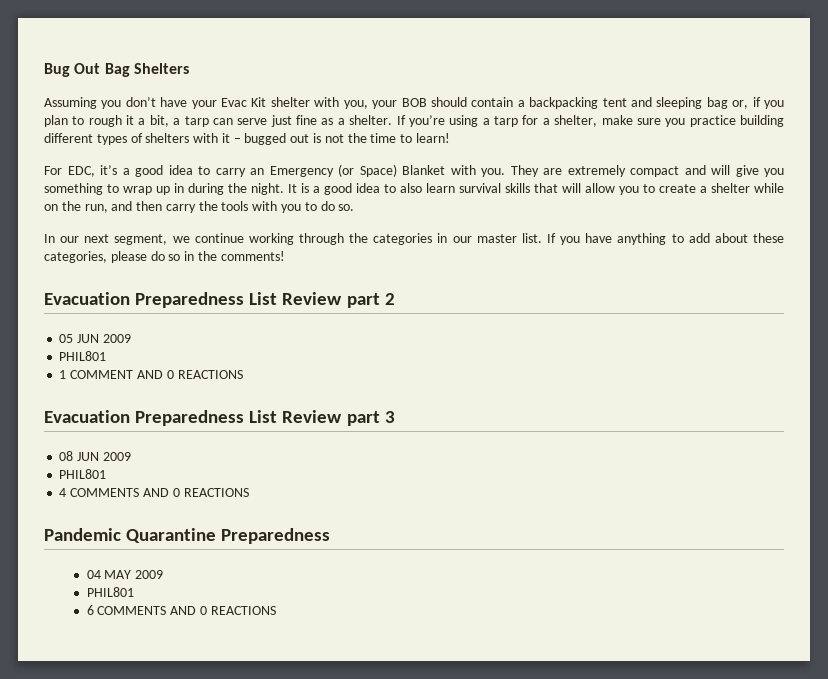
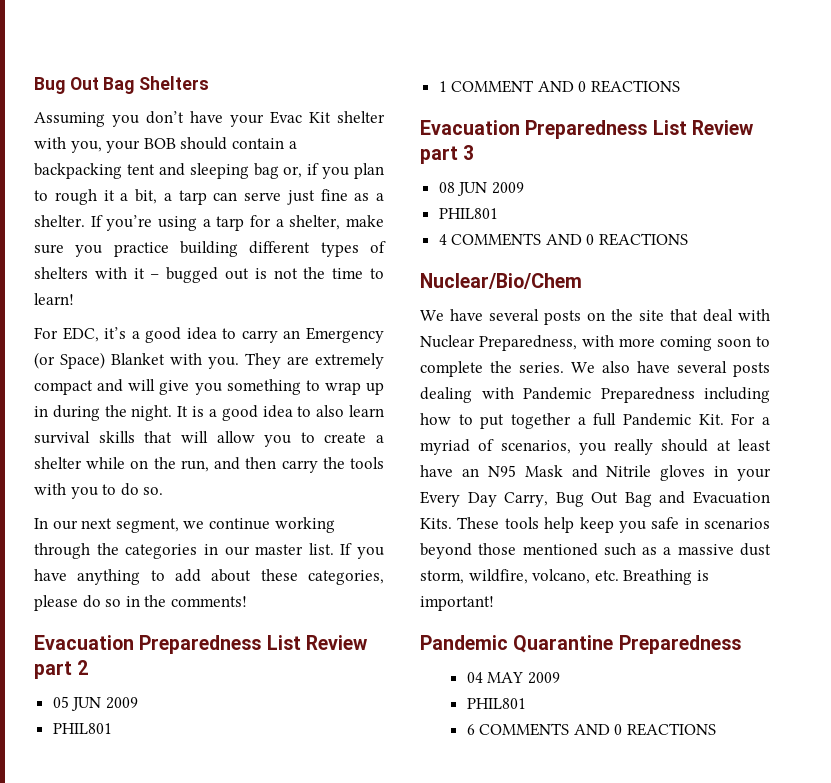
+ Nuclear/Bio/Chem
+ We have several posts on the site that deal with Nuclear Preparedness, with more coming soon to complete the series. We also have several posts dealing with Pandemic Preparedness including how to put together a full Pandemic Kit. For a myriad of scenarios, you really should at least have an N95 Mask and Nitrile gloves in your Every Day Carry, Bug Out Bag and Evacuation Kits. These tools help keep you safe in scenarios beyond those mentioned such as a massive dust storm, wildfire, volcano, etc. Breathing is important!

